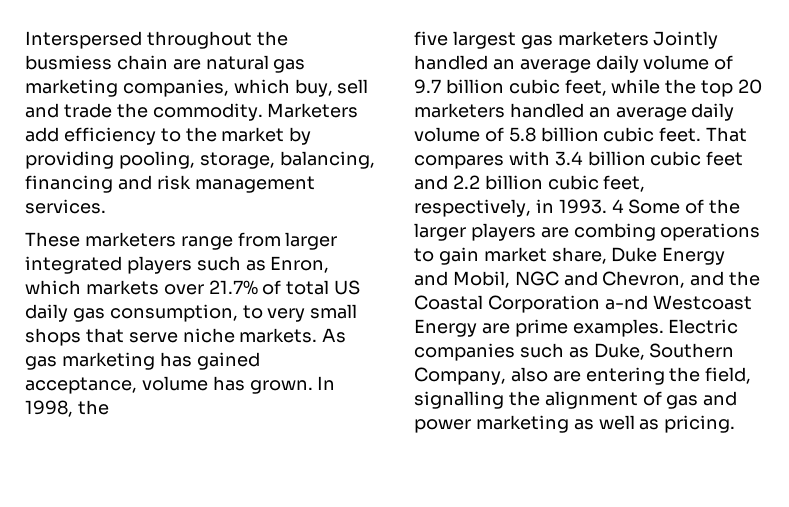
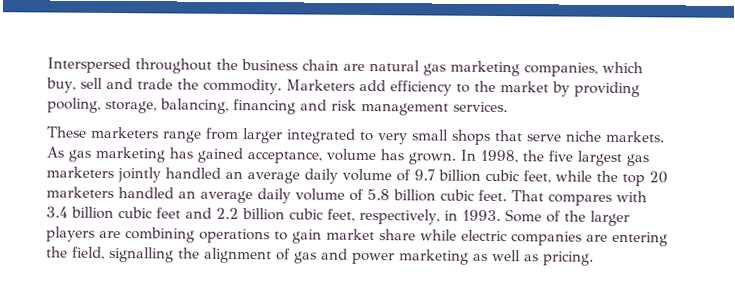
- Interspersed throughout the busmiess chain are natural gas marketing companies, which buy, sell and trade the commodity.
+ Interspersed throughout the business chain are natural gas marketing companies, which buy, sell and trade the commodity.
- These marketers range from larger integrated players such as Enron, which markets over 21.7% of total US daily gas consumption, to very small shops that serve niche markets.
+ These marketers range from larger integrated to very small shops that serve niche markets.
- In 1998, the
- five largest gas marketers Jointly handled an average daily volume of 9.7 billion cubic feet, while the top 20 marketers handled an average daily volume of 5.8 billion cubic feet.
+ In 1998, the five largest gas marketers jointly handled an average daily volume of 9.7 billion cubic feet, while the top 20 marketers handled an average daily volume of 5.8 billion cubic feet.
- 4 Some of the larger players are combing operations to gain market share, Duke Energy and Mobil, NGC and Chevron, and the Coastal Corporation a-nd Westcoast Energy are prime examples. Electric companies such as Duke, Southern Company, also are entering the field, signalling the alignment of gas and power marketing as well as pricing.
+ Some of the larger players are combining operations to gain market share while electric companies are entering the field, signalling the alignment of gas and power marketing as well as pricing.

